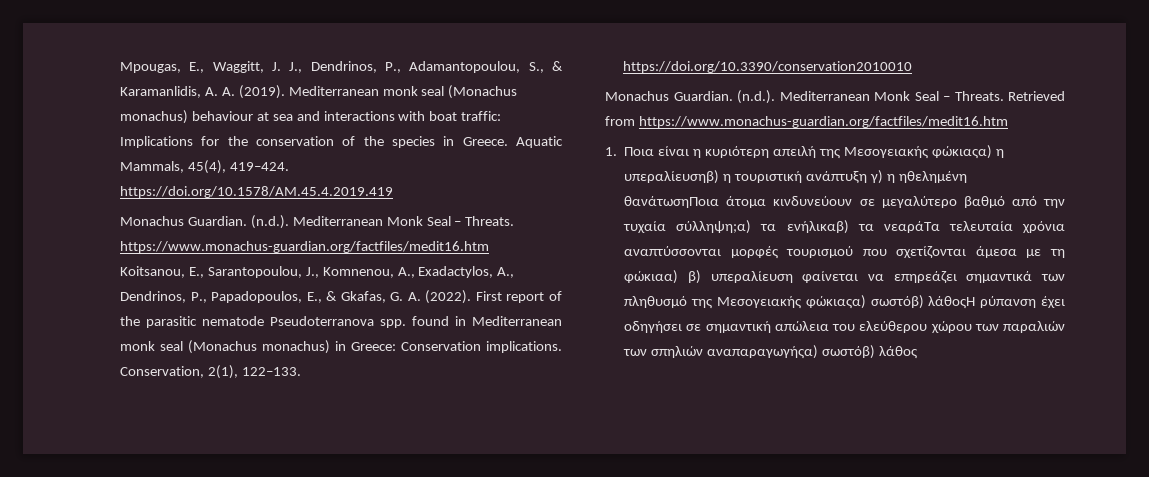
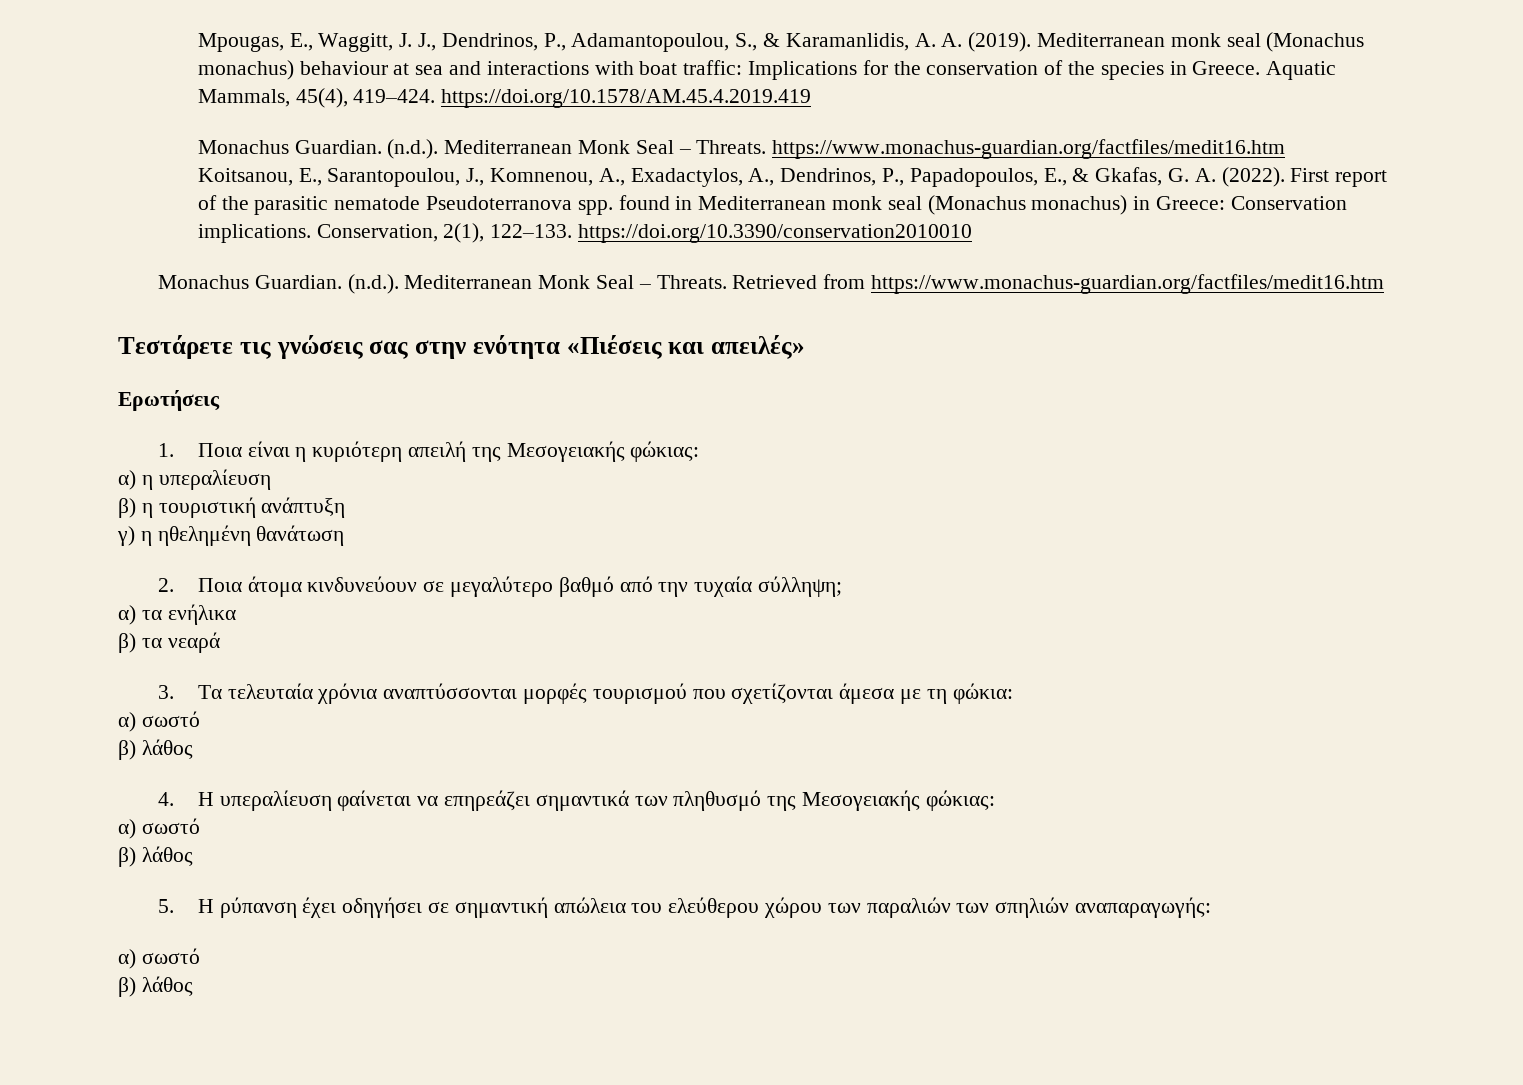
+ Τεστάρετε τις γνώσεις σας στην ενότητα «Πιέσεις και απειλές»
+ Ερωτήσεις
- 1. Ποια είναι η κυριότερη απειλή της Μεσογειακής φώκιαςα) η υπεραλίευσηβ) η τουριστική ανάπτυξη γ) η ηθελημένη θανάτωσηΠοια άτομα κινδυνεύουν σε μεγαλύτερο βαθμό από την τυχαία σύλληψη;α) τα ενήλικαβ) τα νεαράΤα τελευταία χρόνια αναπτύσσονται μορφές τουρισμού που σχετίζονται άμεσα με τη φώκιαα) β) υπεραλίευση φαίνεται να επηρεάζει σημαντικά των πληθυσμό της Μεσογειακής φώκιαςα) σωστόβ) λάθοςΗ ρύπανση έχει οδηγήσει σε σημαντική απώλεια του ελεύθερου χώρου των παραλιών των σπηλιών αναπαραγωγήςα) σωστόβ) λάθος
+ 1. Ποια είναι η κυριότερη απειλή της Μεσογειακής φώκιας:
+ α) η υπεραλίευση
+ β) η τουριστική ανάπτυξη
+ γ) η ηθελημένη θανάτωση
+ 2. Ποια άτομα κινδυνεύουν σε μεγαλύτερο βαθμό από την τυχαία σύλληψη;
+ α) τα ενήλικα
+ β) τα νεαρά
+ 3. Τα τελευταία χρόνια αναπτύσσονται μορφές τουρισμού που σχετίζονται άμεσα με τη φώκια:
+ α) σωστό
+ β) λάθος
+ 4. Η υπεραλίευση φαίνεται να επηρεάζει σημαντικά των πληθυσμό της Μεσογειακής φώκιας:
+ α) σωστό
+ β) λάθος
+ 5. Η ρύπανση έχει οδηγήσει σε σημαντική απώλεια του ελεύθερου χώρου των παραλιών των σπηλιών αναπαραγωγής:
+ α) σωστό
+ β) λάθος

